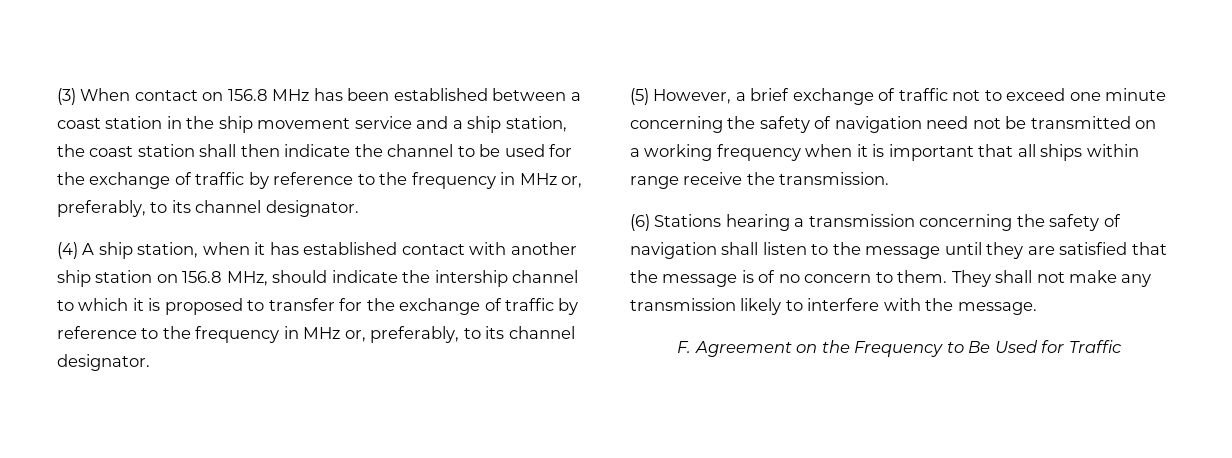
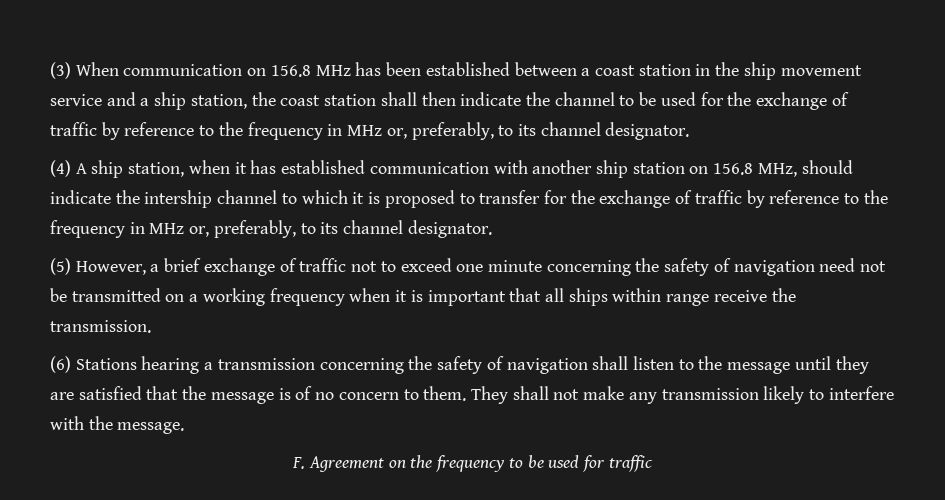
- (3) When contact on 156.8 MHz has been established between a coast station in the ship movement service and a ship station, the coast station shall then indicate the channel to be used for the exchange of traffic by reference to the frequency in MHz or, preferably, to its channel designator.
+ (3) When communication on 156.8 MHz has been established between a coast station in the ship movement service and a ship station, the coast station shall then indicate the channel to be used for the exchange of traffic by reference to the frequency in MHz or, preferably, to its channel designator.
- (4) A ship station, when it has established contact with another ship station on 156.8 MHz, should indicate the intership channel to which it is proposed to transfer for the exchange of traffic by reference to the frequency in MHz or, preferably, to its channel designator.
+ (4) A ship station, when it has established communication with another ship station on 156.8 MHz, should indicate the intership channel to which it is proposed to transfer for the exchange of traffic by reference to the frequency in MHz or, preferably, to its channel designator.
- F. Agreement on the Frequency to Be Used for Traffic
+ F. Agreement on the frequency to be used for traffic

